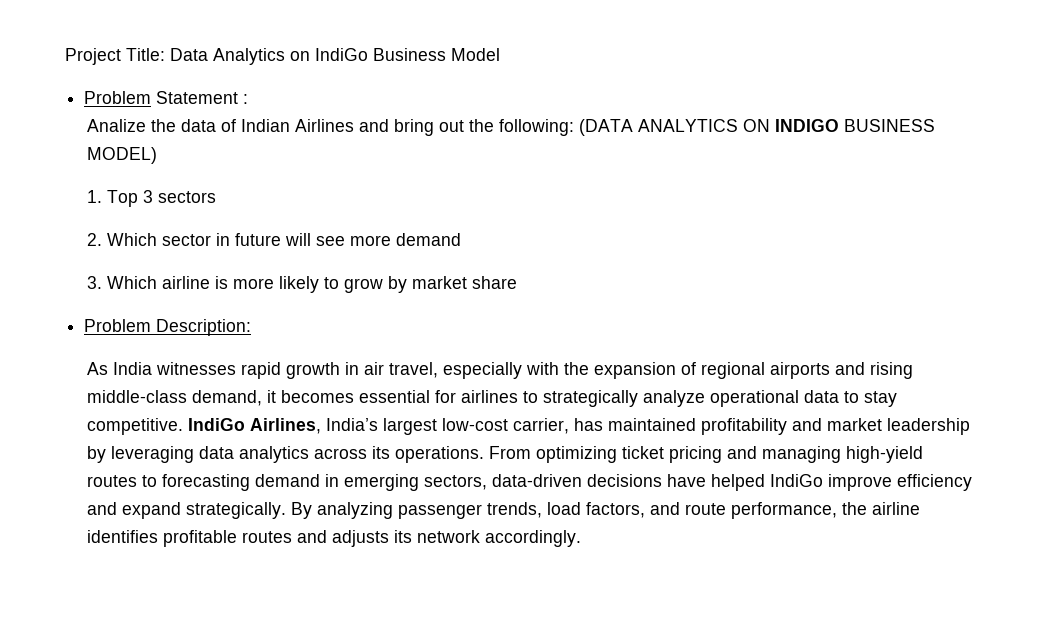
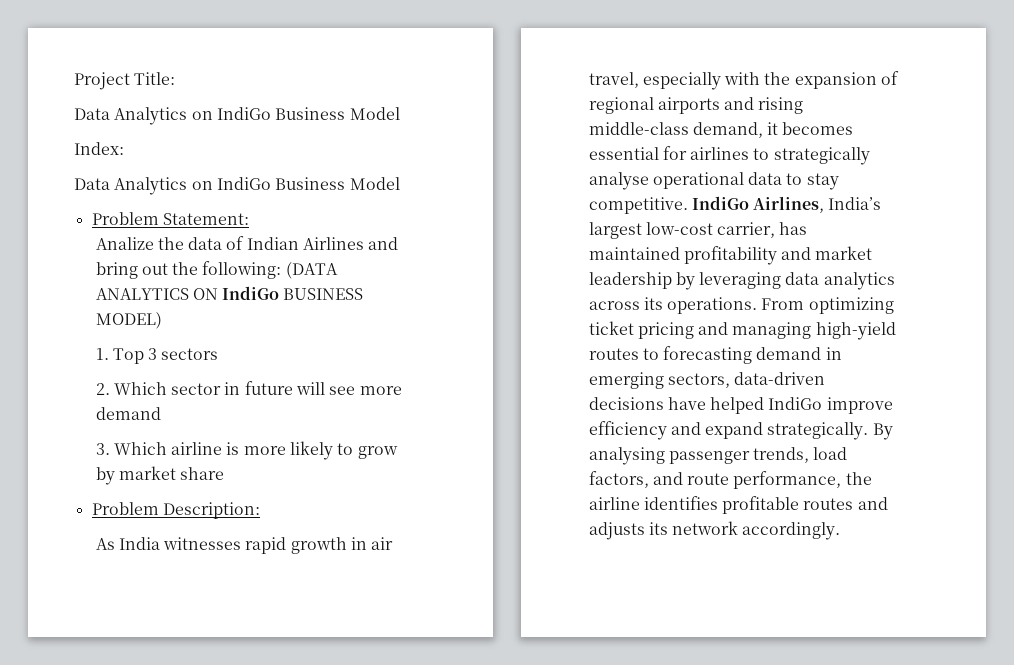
- Project Title: Data Analytics on IndiGo Business Model
+ Project Title:
+ Data Analytics on IndiGo Business Model
+ Index:
+ Data Analytics on IndiGo Business Model
- Problem Statement :
+ Problem Statement:
- Analize the data of Indian Airlines and bring out the following: (DATA ANALYTICS ON INDIGO BUSINESS MODEL)
+ Analize the data of Indian Airlines and bring out the following: (DATA ANALYTICS ON IndiGo BUSINESS MODEL)
- As India witnesses rapid growth in air travel, especially with the expansion of regional airports and rising middle-class demand, it becomes essential for airlines to strategically analyze operational data to stay competitive.
+ As India witnesses rapid growth in air travel, especially with the expansion of regional airports and rising middle-class demand, it becomes essential for airlines to strategically analyse operational data to stay competitive.
- By analyzing passenger trends, load factors, and route performance, the airline identifies profitable routes and adjusts its network accordingly.
+ By analysing passenger trends, load factors, and route performance, the airline identifies profitable routes and adjusts its network accordingly.

